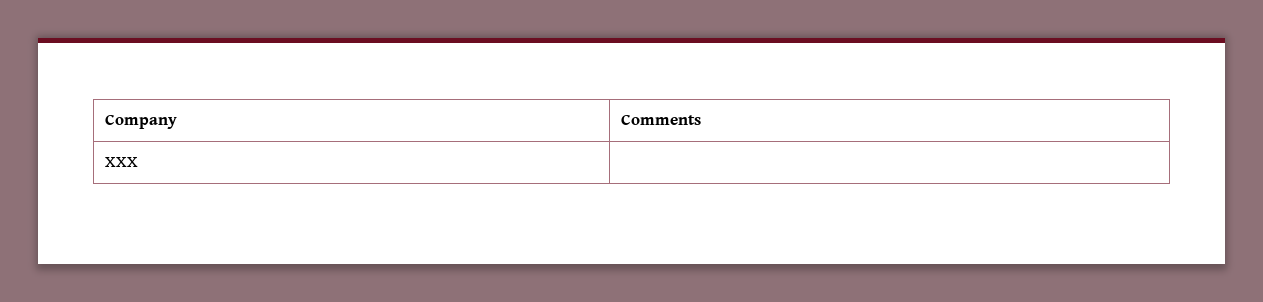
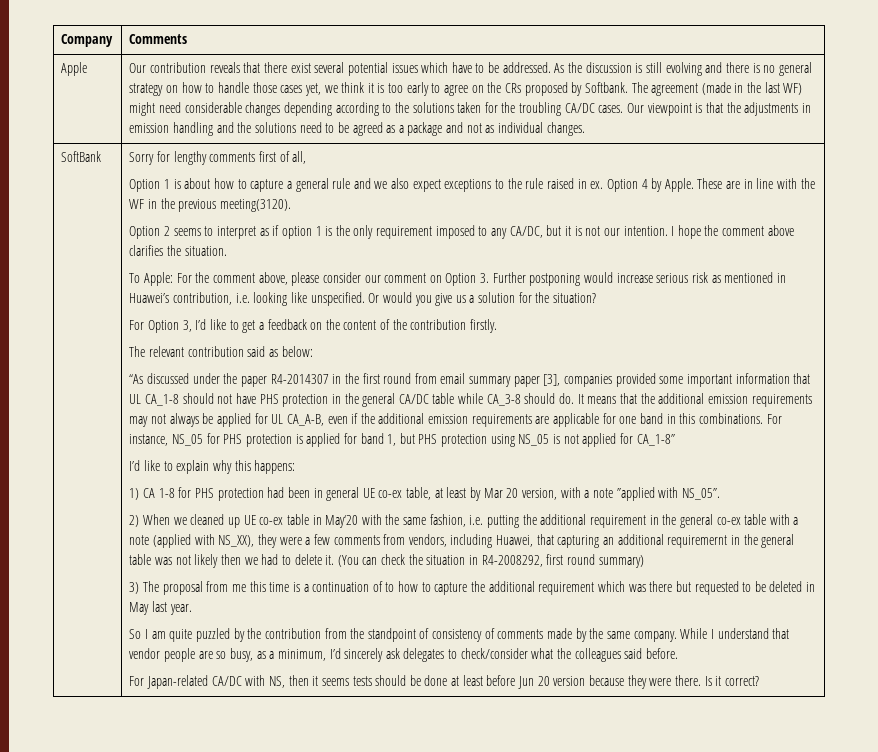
- XXX
+ Apple | Our contribution reveals that there exist several potential issues which have to be addressed. As the discussion is still evolving and there is no general strategy on how to handle those cases yet, we think it is too early to agree on the CRs proposed by Softbank. The agreement (made in the last WF) might need considerable changes depending according to the solutions taken for the troubling CA/DC cases. Our viewpoint is that the adjustments in emission handling and the solutions need to be agreed as a package and not as individual changes.
+ SoftBank | Sorry for lengthy comments first of all,
+ Option 1 is about how to capture a general rule and we also expect exceptions to the rule raised in ex. Option 4 by Apple. These are in line with the WF in the previous meeting(3120).
+ Option 2 seems to interpret as if option 1 is the only requirement imposed to any CA/DC, but it is not our intention. I hope the comment above clarifies the situation.
+ To Apple: For the comment above, please consider our comment on Option 3. Further postponing would increase serious risk as mentioned in Huawei’s contribution, i.e. looking like unspecified. Or would you give us a solution for the situation?
+ For Option 3, I’d like to get a feedback on the content of the contribution firstly.
+ The relevant contribution said as below:
+ “As discussed under the paper R4-2014307 in the first round from email summary paper [3], companies provided some important information that UL CA_1-8 should not have PHS protection in the general CA/DC table while CA_3-8 should do. It means that the additional emission requirements may not always be applied for UL CA_A-B, even if the additional emission requirements are applicable for one band in this combinations. For instance, NS_05 for PHS protection is applied for band 1, but PHS protection using NS_05 is not applied for CA_1-8”
+ I’d like to explain why this happens:
+ 1) CA 1-8 for PHS protection had been in general UE co-ex table, at least by Mar 20 version, with a note ”applied with NS_05”.
+ 2) When we cleaned up UE co-ex table in May‘20 with the same fashion, i.e. putting the additional requirement in the general co-ex table with a note (applied with NS_XX), they were a few comments from vendors, including Huawei, that capturing an additional requiremernt in the general table was not likely then we had to delete it. (You can check the situation in R4-2008292, first round summary)
+ 3) The proposal from me this time is a continuation of to how to capture the additional requirement which was there but requested to be deleted in May last year.
+ So I am quite puzzled by the contribution from the standpoint of consistency of comments made by the same company. While I understand that vendor people are so busy, as a minimum, I’d sincerely ask delegates to check/consider what the colleagues said before.
+ For Japan-related CA/DC with NS, then it seems tests should be done at least before Jun 20 version because they were there. Is it correct?

